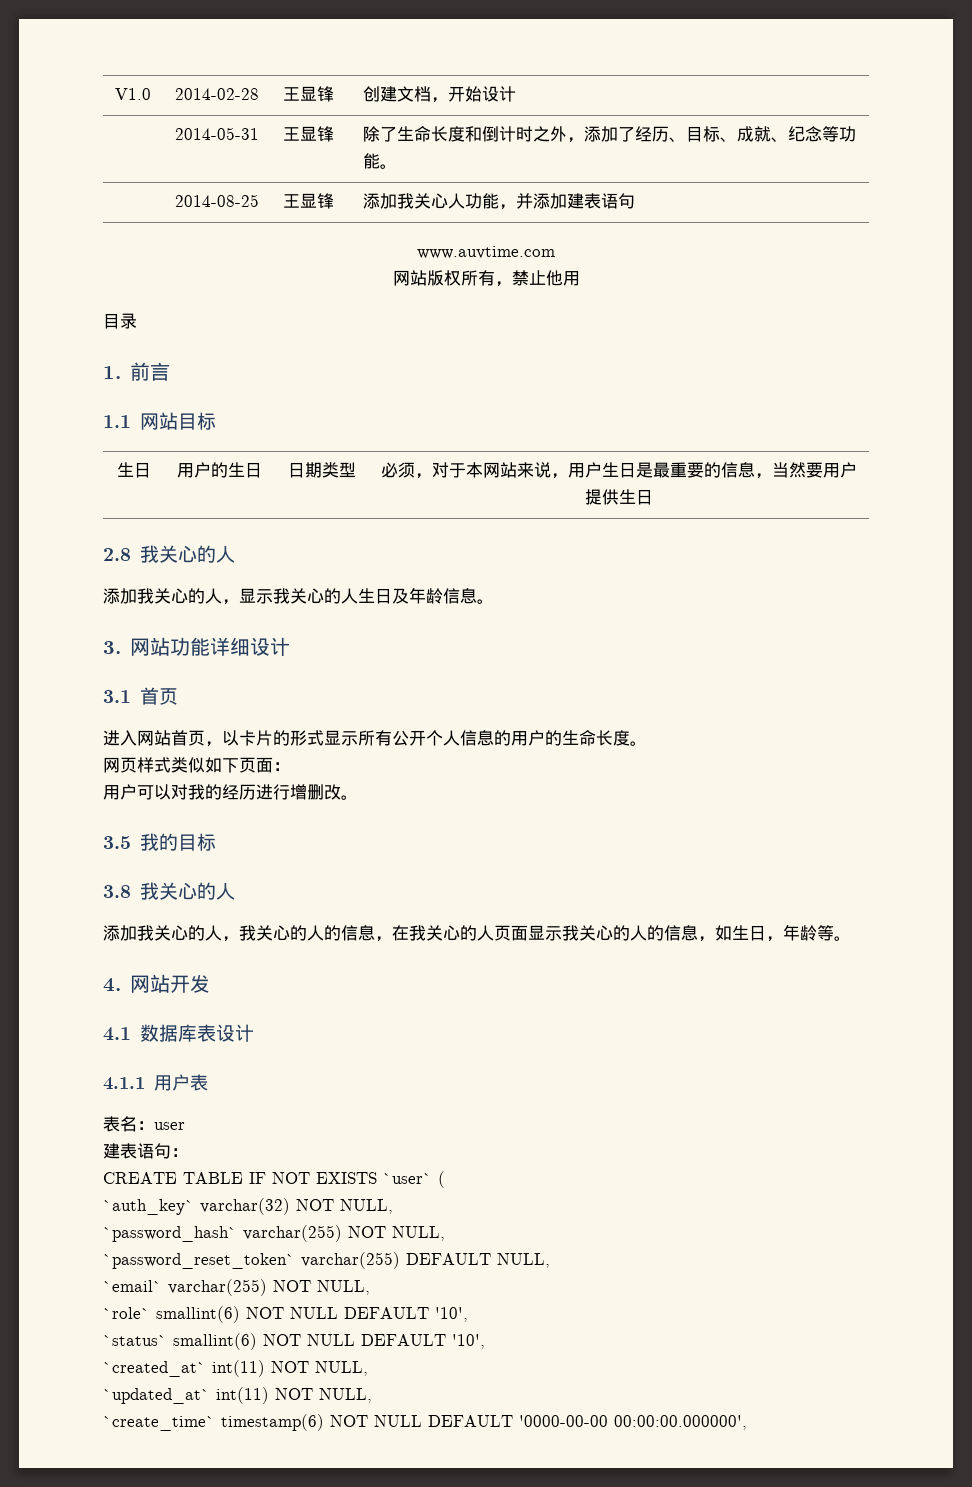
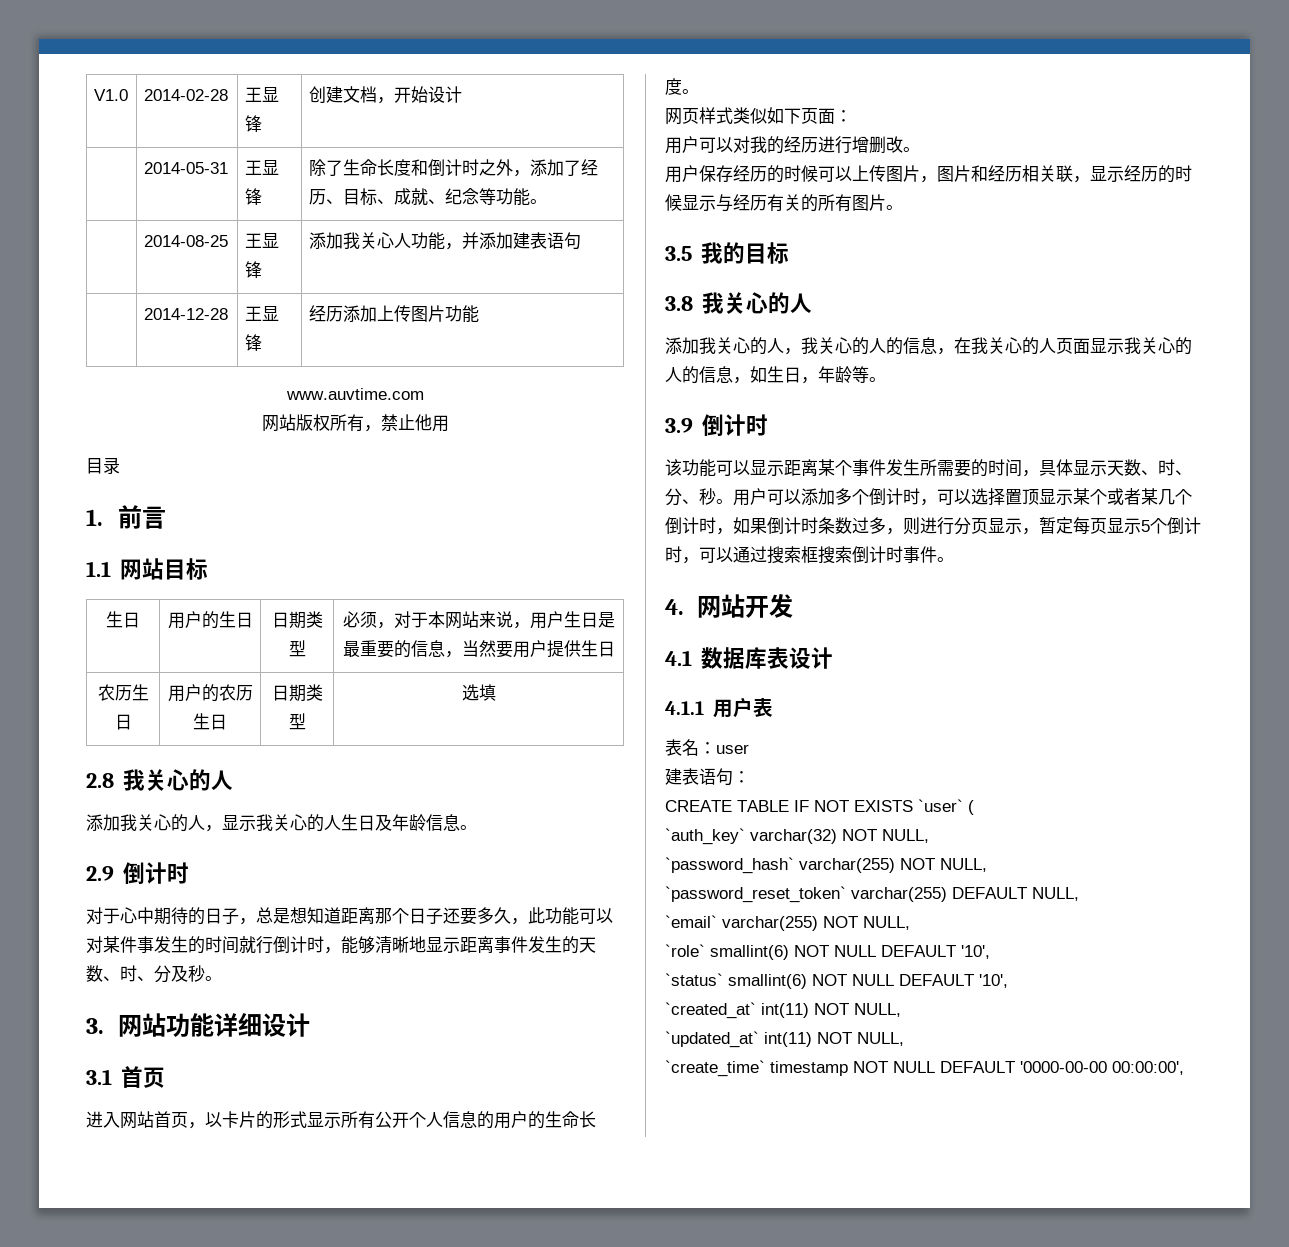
+ | 2014-12-28 | 王显锋 | 经历添加上传图片功能
+ 农历生日 | 用户的农历生日 | 日期类型 | 选填
+ 2.9倒计时
+ 对于心中期待的日子，总是想知道距离那个日子还要多久，此功能可以对某件事发生的时间就行倒计时，能够清晰地显示距离事件发生的天数、时、分及秒。
+ 用户保存经历的时候可以上传图片，图片和经历相关联，显示经历的时候显示与经历有关的所有图片。
+ 3.9倒计时
+ 该功能可以显示距离某个事件发生所需要的时间，具体显示天数、时、分、秒。用户可以添加多个倒计时，可以选择置顶显示某个或者某几个倒计时，如果倒计时条数过多，则进行分页显示，暂定每页显示5个倒计时，可以通过搜索框搜索倒计时事件。
- `create_time` timestamp(6) NOT NULL DEFAULT '0000-00-00 00:00:00.000000',
+ `create_time` timestamp NOT NULL DEFAULT '0000-00-00 00:00:00',

